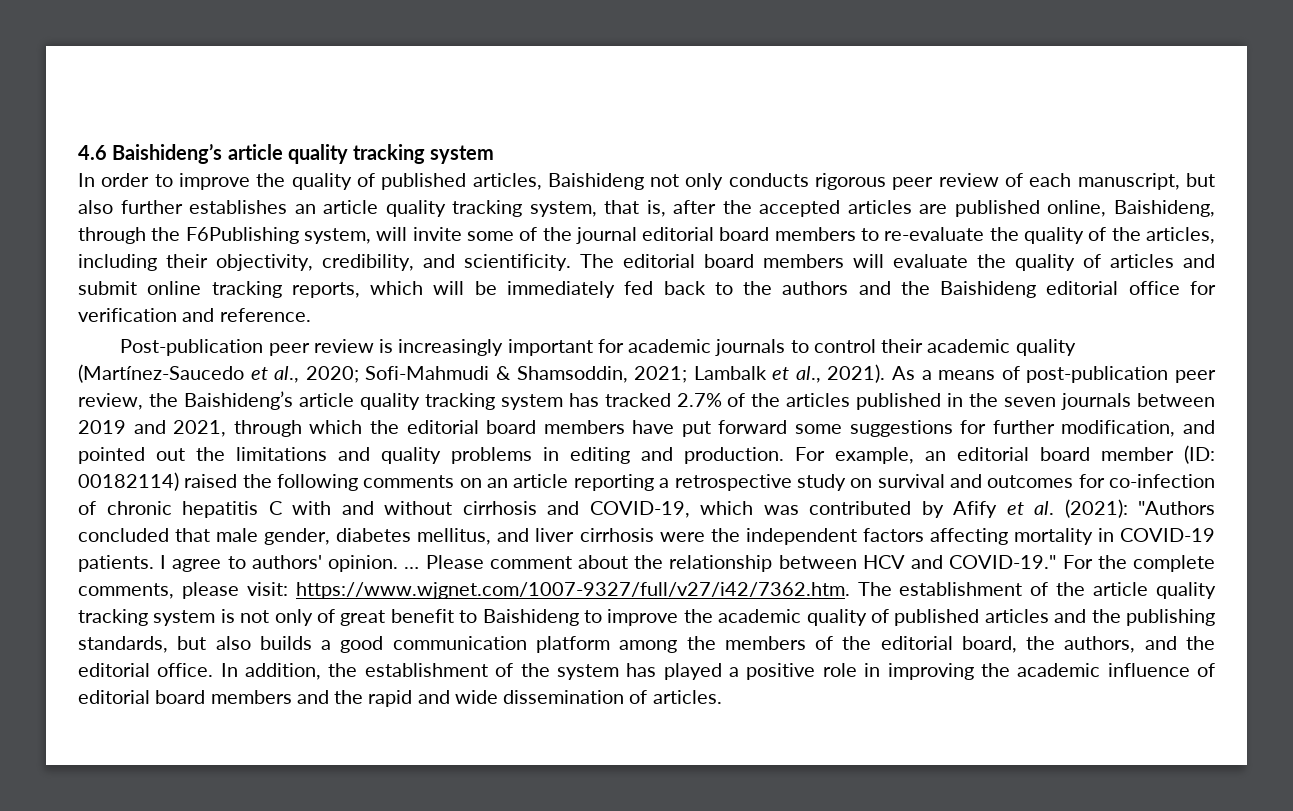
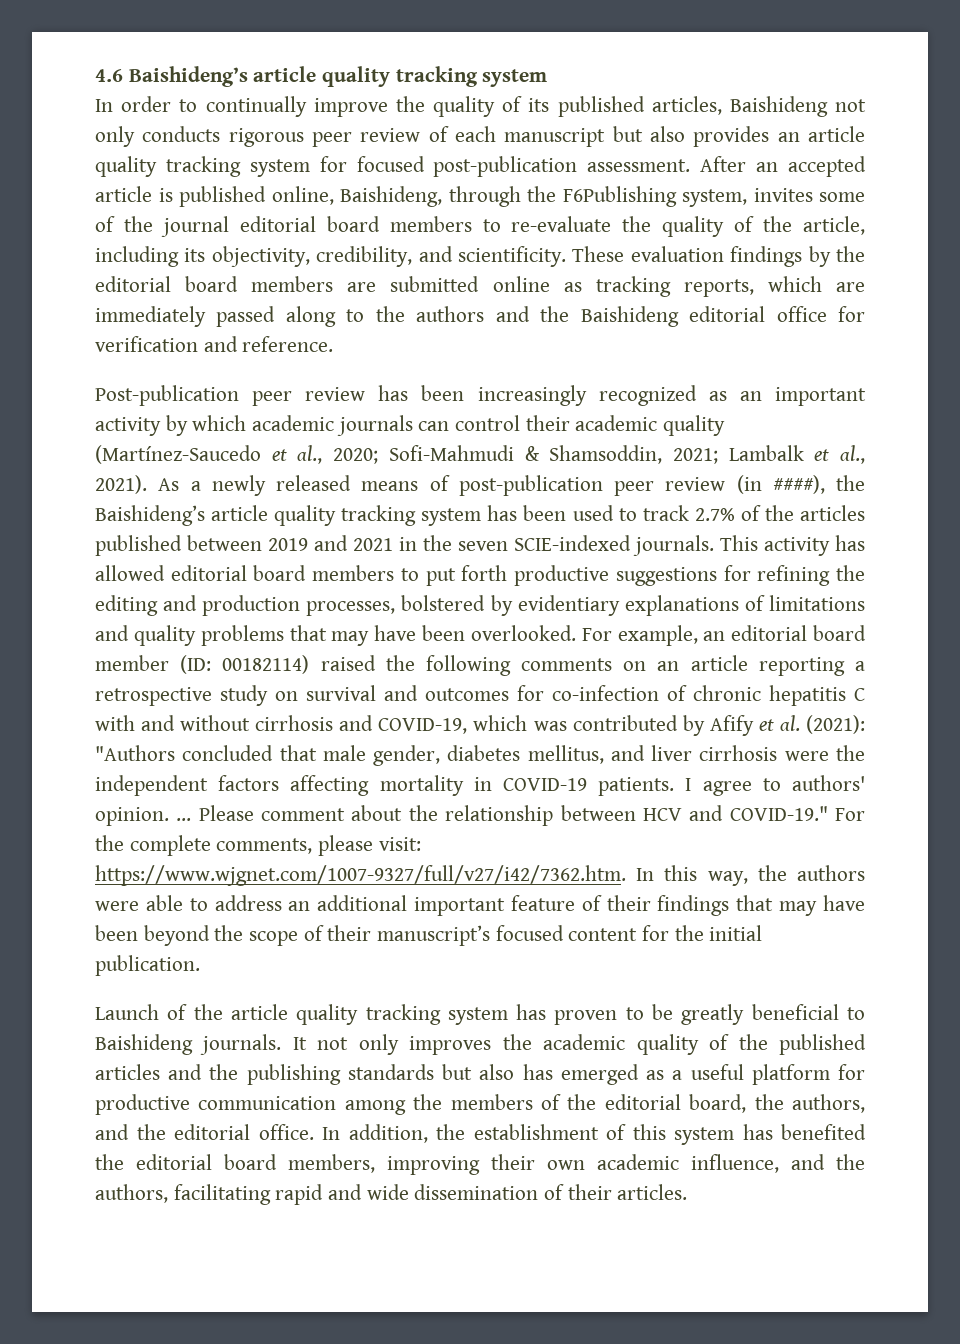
- In order to improve the quality of published articles, Baishideng not only conducts rigorous peer review of each manuscript, but also further establishes an article quality tracking system, that is, after the accepted articles are published online, Baishideng, through the F6Publishing system, will invite some of the journal editorial board members to re-evaluate the quality of the articles, including their objectivity, credibility, and scientificity.
+ In order to continually improve the quality of its published articles, Baishideng not only conducts rigorous peer review of each manuscript but also provides an article quality tracking system for focused post-publication assessment. After an accepted article is published online, Baishideng, through the F6Publishing system, invites some of the journal editorial board members to re-evaluate the quality of the article, including its objectivity, credibility, and scientificity.
- The editorial board members will evaluate the quality of articles and submit online tracking reports, which will be immediately fed back to the authors and the Baishideng editorial office for verification and reference.
+ These evaluation findings by the editorial board members are submitted online as tracking reports, which are immediately passed along to the authors and the Baishideng editorial office for verification and reference.
- Post-publication peer review is increasingly important for academic journals to control their academic quality (Martínez-Saucedo et al., 2020; Sofi-Mahmudi & Shamsoddin, 2021; Lambalk et al., 2021).
+ Post-publication peer review has been increasingly recognized as an important activity by which academic journals can control their academic quality (Martínez-Saucedo et al., 2020; Sofi-Mahmudi & Shamsoddin, 2021; Lambalk et al., 2021).
- As a means of post-publication peer review, the Baishideng’s article quality tracking system has tracked 2.7% of the articles published in the seven journals between 2019 and 2021, through which the editorial board members have put forward some suggestions for further modification, and pointed out the limitations and quality problems in editing and production.
+ As a newly released means of post-publication peer review (in ####), the Baishideng’s article quality tracking system has been used to track 2.7% of the articles published between 2019 and 2021 in the seven SCIE-indexed journals. This activity has allowed editorial board members to put forth productive suggestions for refining the editing and production processes, bolstered by evidentiary explanations of limitations and quality problems that may have been overlooked.
- For the complete comments, please visit: https://www.wjgnet.com/1007-9327/full/v27/i42/7362.htm. The establishment of the article quality tracking system is not only of great benefit to Baishideng to improve the academic quality of published articles and the publishing standards, but also builds a good communication platform among the members of the editorial board, the authors, and the editorial office.
+ For the complete comments, please visit: https://www.wjgnet.com/1007-9327/full/v27/i42/7362.htm. In this way, the authors were able to address an additional important feature of their findings that may have been beyond the scope of their manuscript’s focused content for the initial publication.
+ Launch of the article quality tracking system has proven to be greatly beneficial to Baishideng journals. It not only improves the academic quality of the published articles and the publishing standards but also has emerged as a useful platform for productive communication among the members of the editorial board, the authors, and the editorial office.
- In addition, the establishment of the system has played a positive role in improving the academic influence of editorial board members and the rapid and wide dissemination of articles.
+ In addition, the establishment of this system has benefited the editorial board members, improving their own academic influence, and the authors, facilitating rapid and wide dissemination of their articles.

